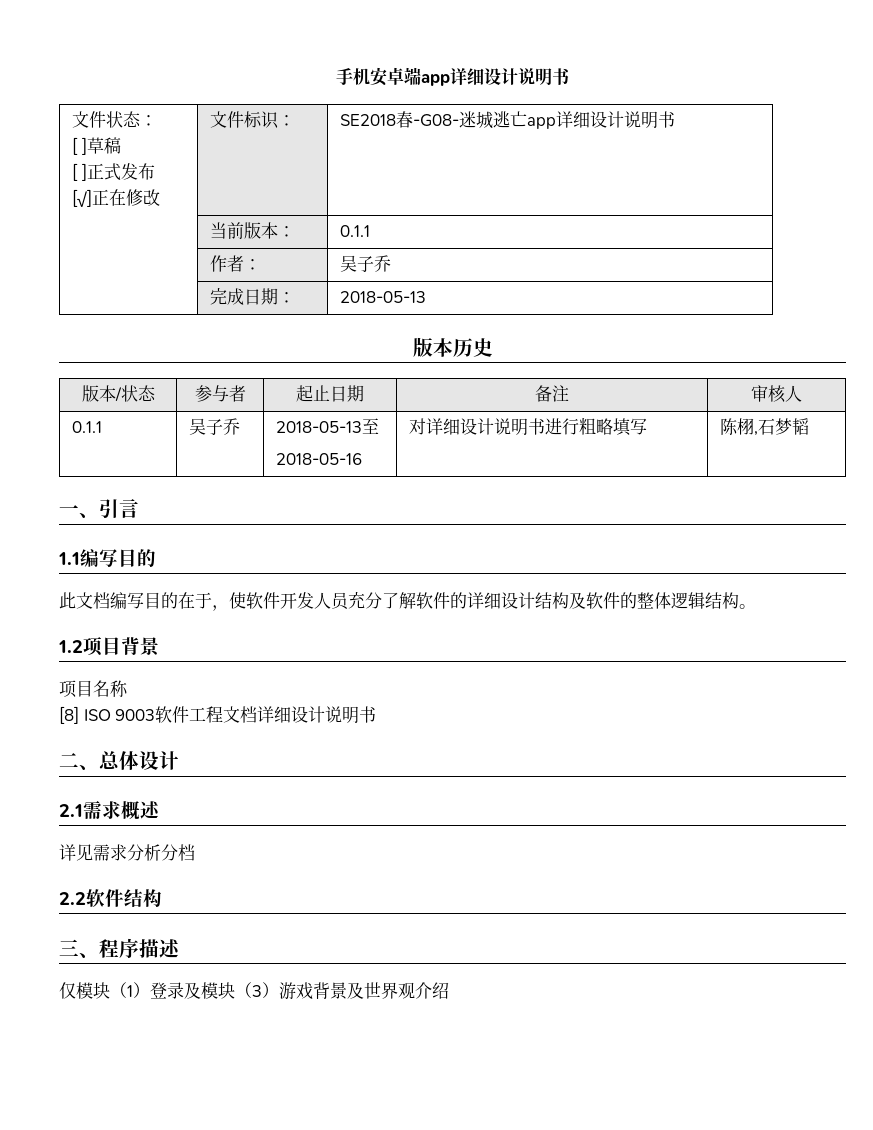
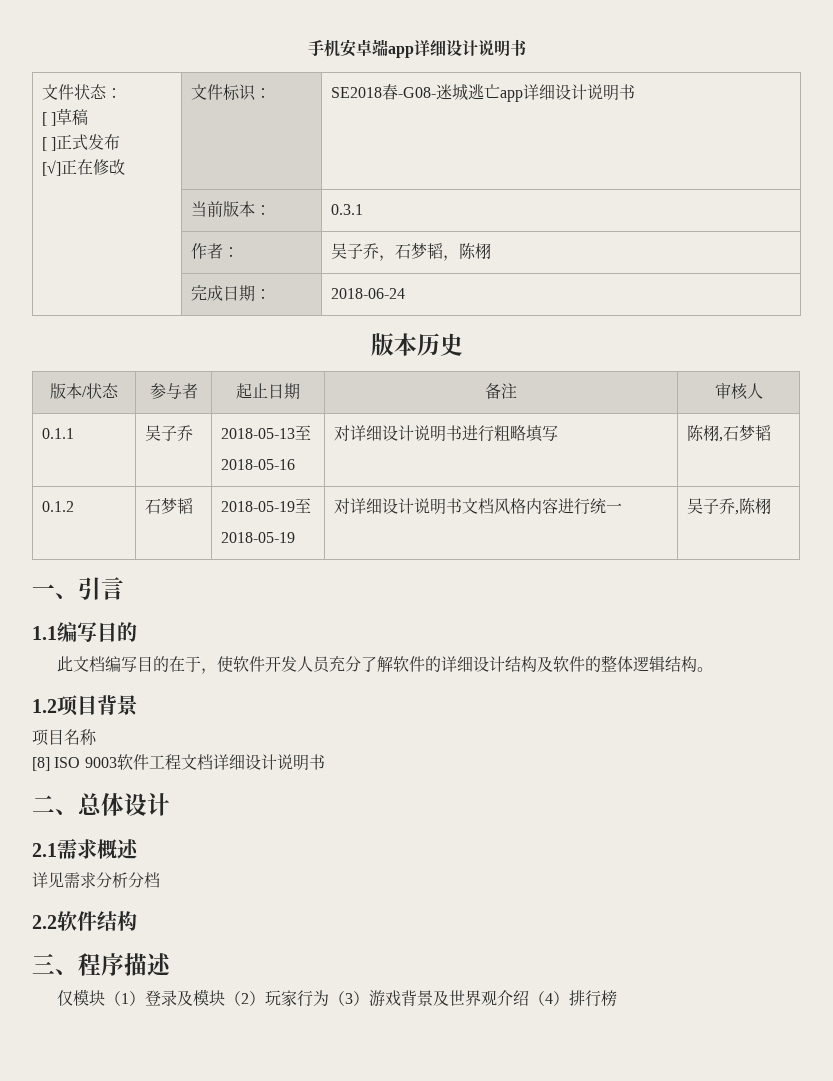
- | 当前版本： | 0.1.1
+ | 当前版本： | 0.3.1
- | 作者： | 吴子乔
+ | 作者： | 吴子乔，石梦韬，陈栩
- | 完成日期： | 2018-05-13
+ | 完成日期： | 2018-06-24
+ 0.1.2 | 石梦韬 | 2018-05-19至
+ 2018-05-19 | 对详细设计说明书文档风格内容进行统一 | 吴子乔,陈栩
- 仅模块（1）登录及模块（3）游戏背景及世界观介绍
+ 仅模块（1）登录及模块（2）玩家行为（3）游戏背景及世界观介绍（4）排行榜

